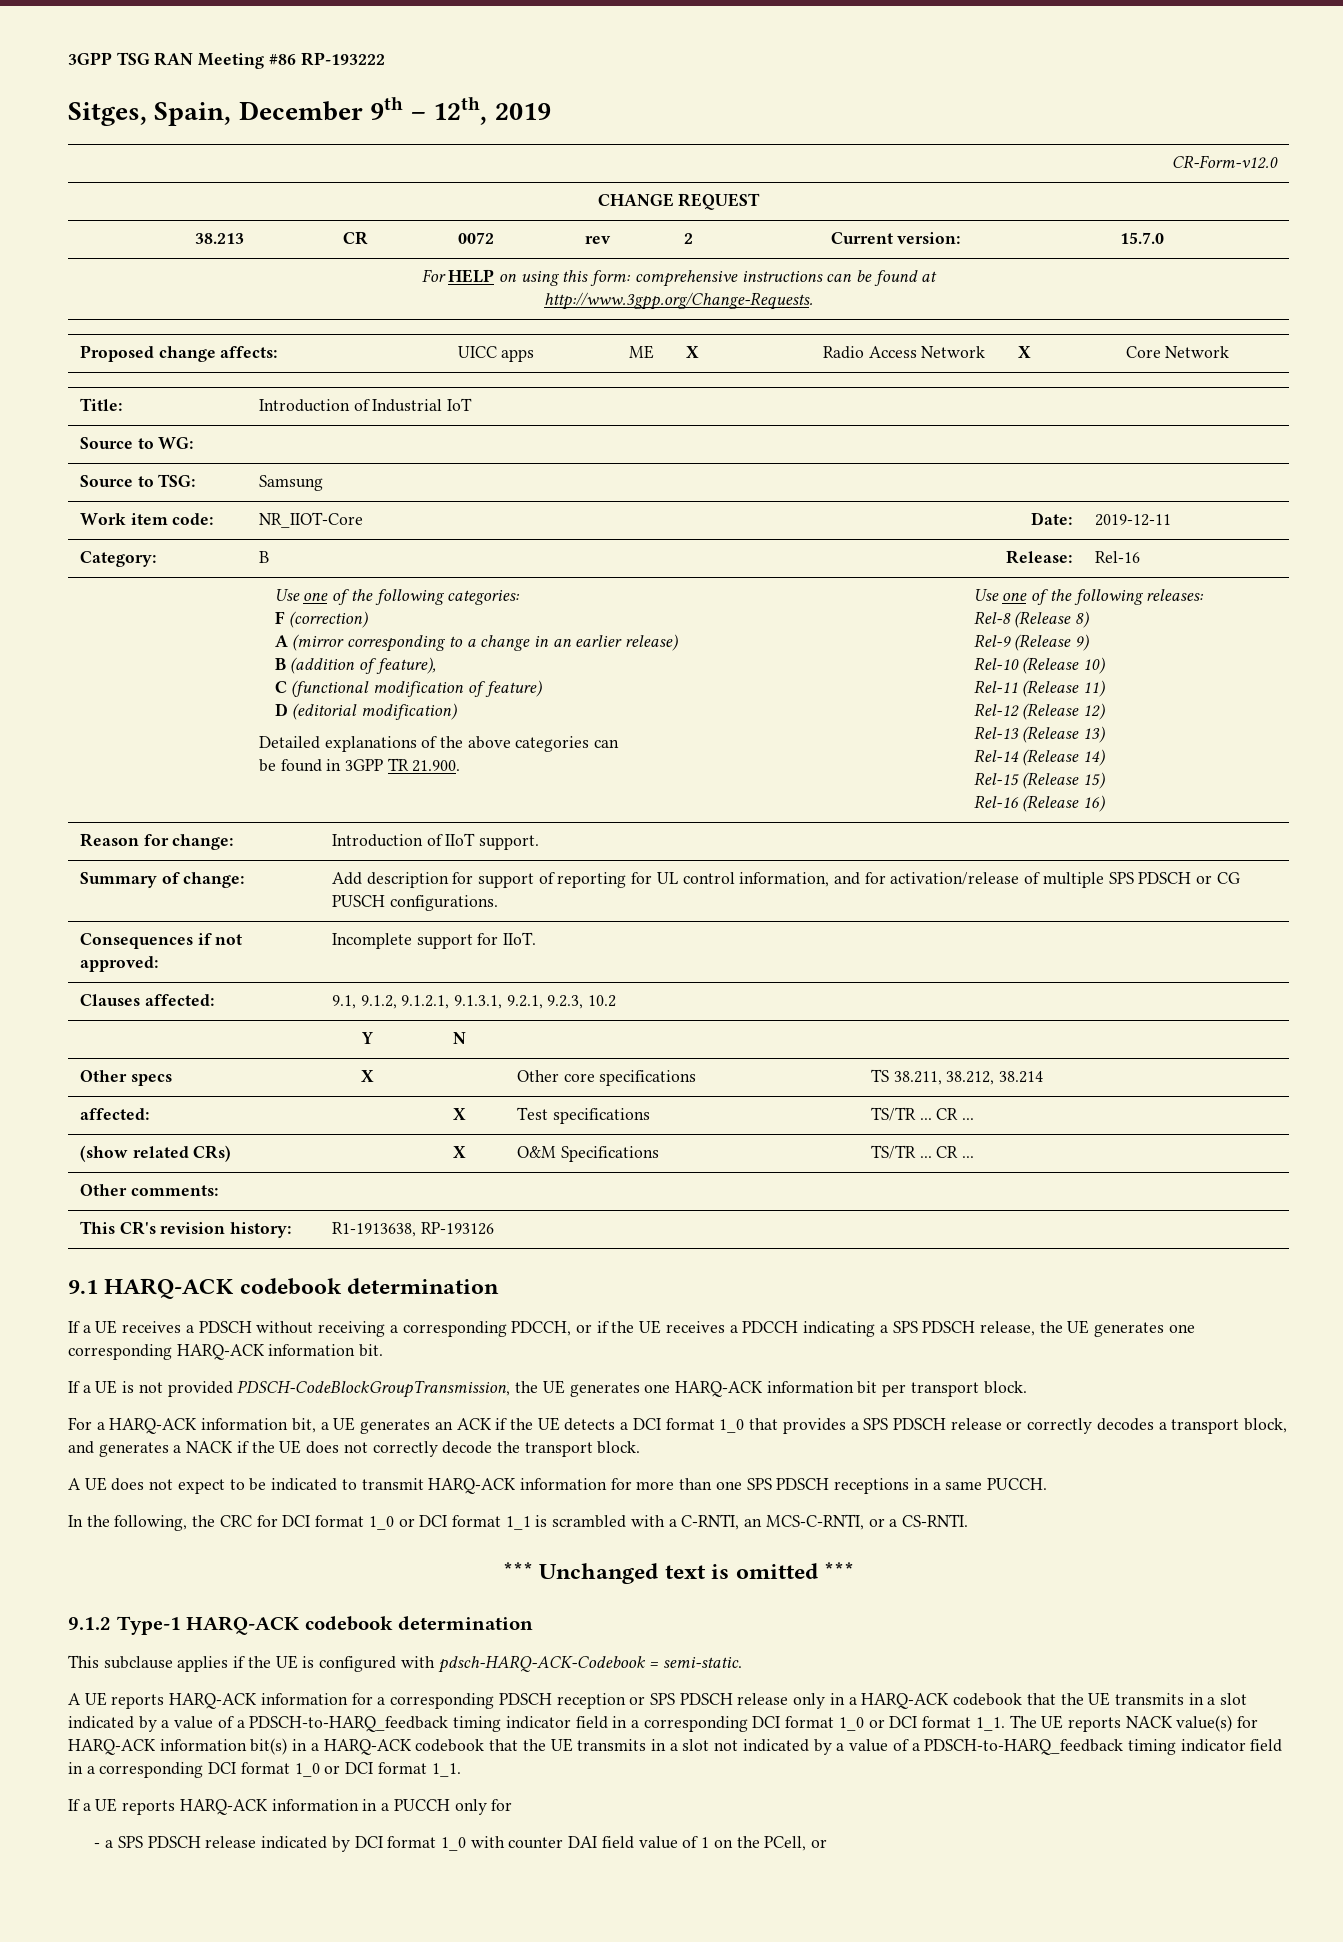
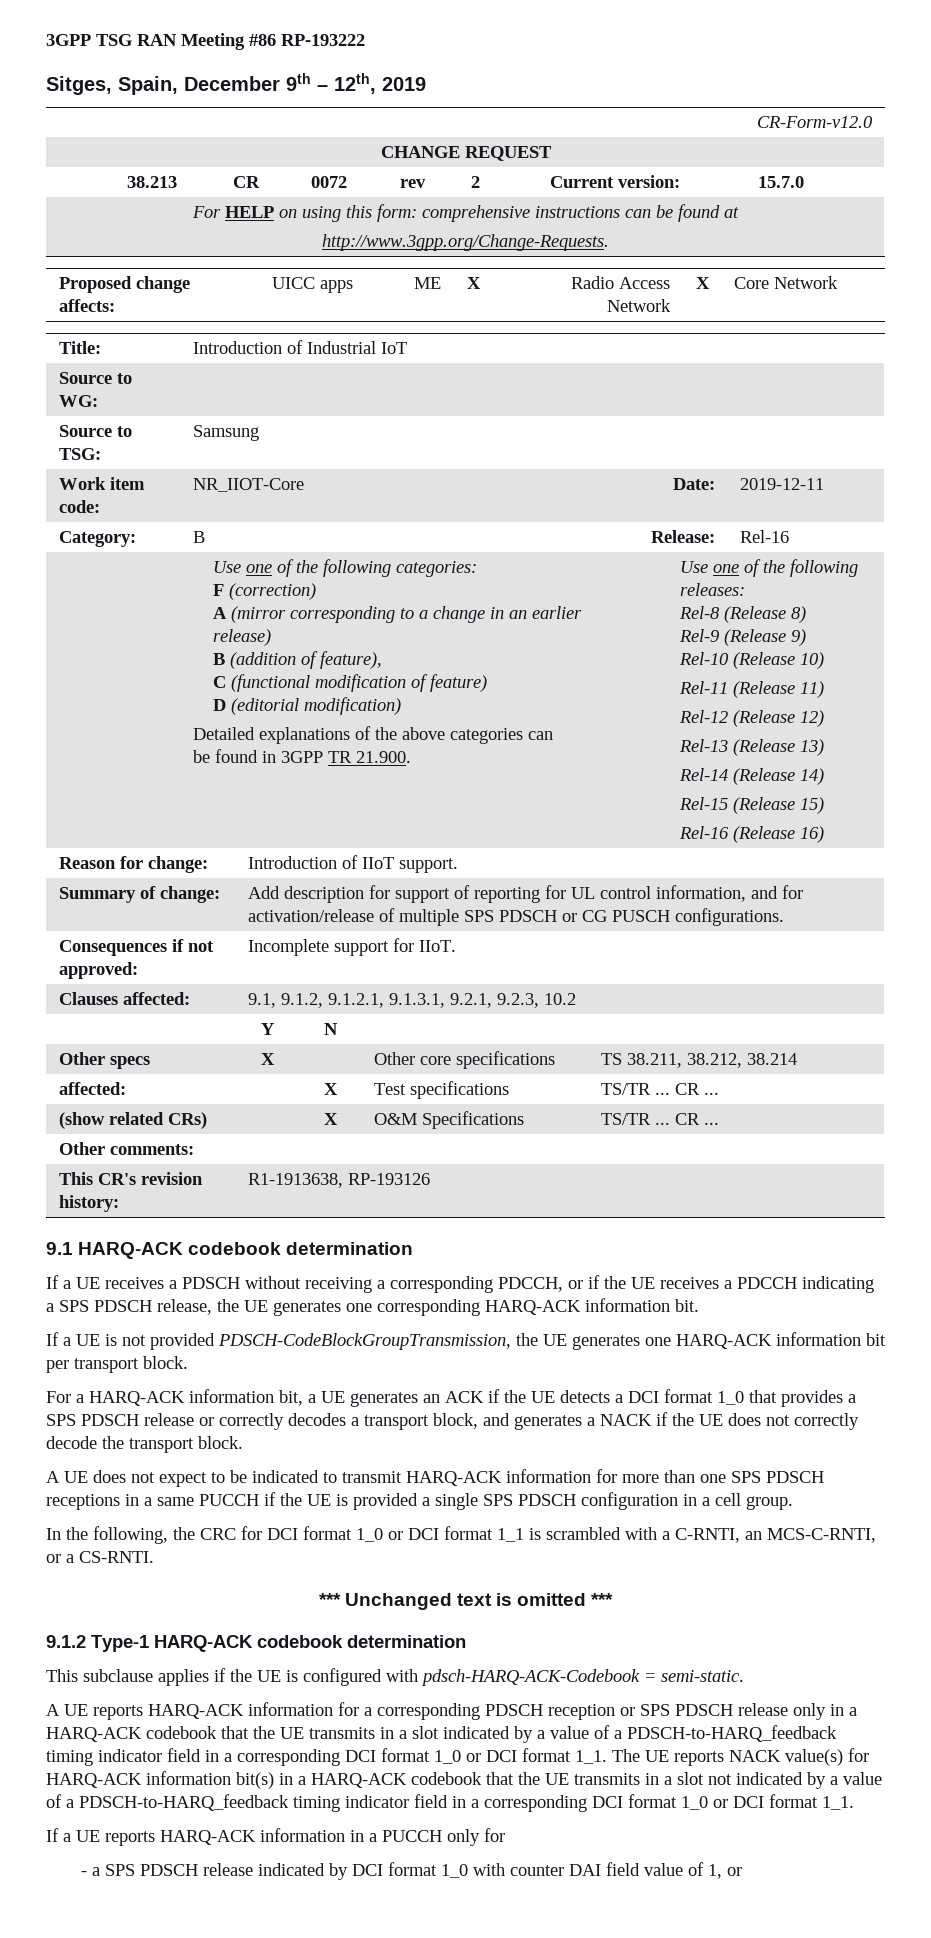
- A UE does not expect to be indicated to transmit HARQ-ACK information for more than one SPS PDSCH receptions in a same PUCCH.
+ A UE does not expect to be indicated to transmit HARQ-ACK information for more than one SPS PDSCH receptions in a same PUCCH if the UE is provided a single SPS PDSCH configuration in a cell group.
- - a SPS PDSCH release indicated by DCI format 1_0 with counter DAI field value of 1 on the PCell, or
+ - a SPS PDSCH release indicated by DCI format 1_0 with counter DAI field value of 1, or

